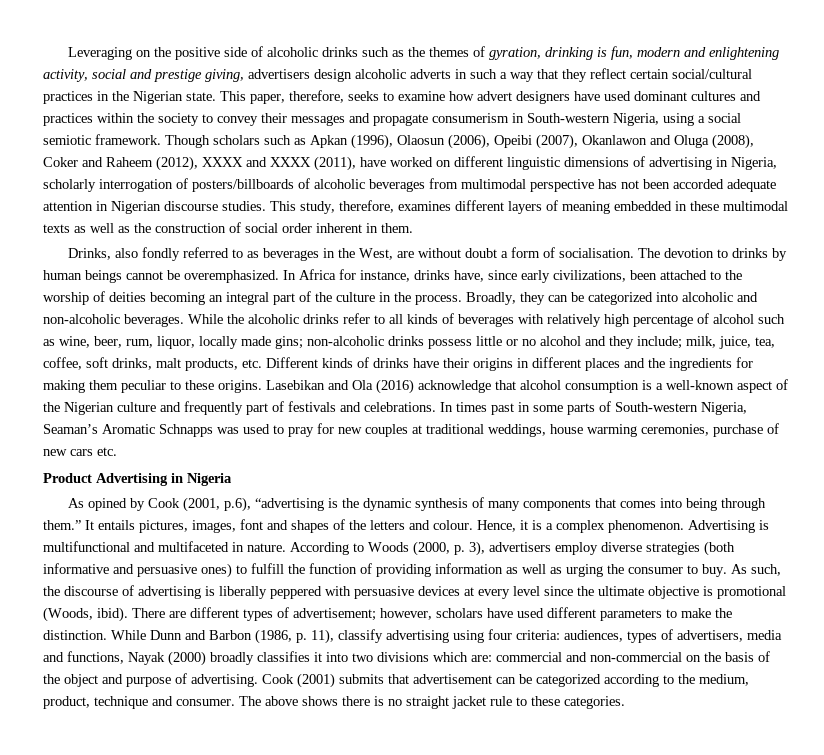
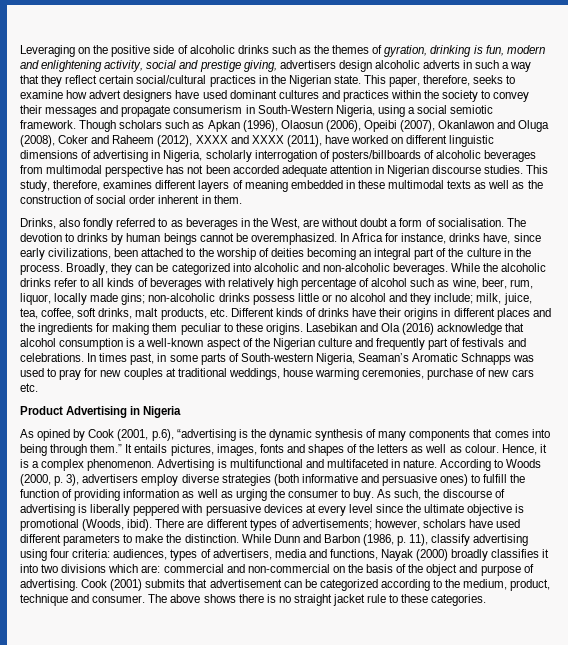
- This paper, therefore, seeks to examine how advert designers have used dominant cultures and practices within the society to convey their messages and propagate consumerism in South-western Nigeria, using a social semiotic framework.
+ This paper, therefore, seeks to examine how advert designers have used dominant cultures and practices within the society to convey their messages and propagate consumerism in South-Western Nigeria, using a social semiotic framework.
- In times past in some parts of South-western Nigeria, Seaman’s Aromatic Schnapps was used to pray for new couples at traditional weddings, house warming ceremonies, purchase of new cars etc.
+ In times past, in some parts of South-western Nigeria, Seaman’s Aromatic Schnapps was used to pray for new couples at traditional weddings, house warming ceremonies, purchase of new cars etc.
- It entails pictures, images, font and shapes of the letters and colour.
+ It entails pictures, images, fonts and shapes of the letters as well as colour.
- There are different types of advertisement; however, scholars have used different parameters to make the distinction.
+ There are different types of advertisements; however, scholars have used different parameters to make the distinction.

